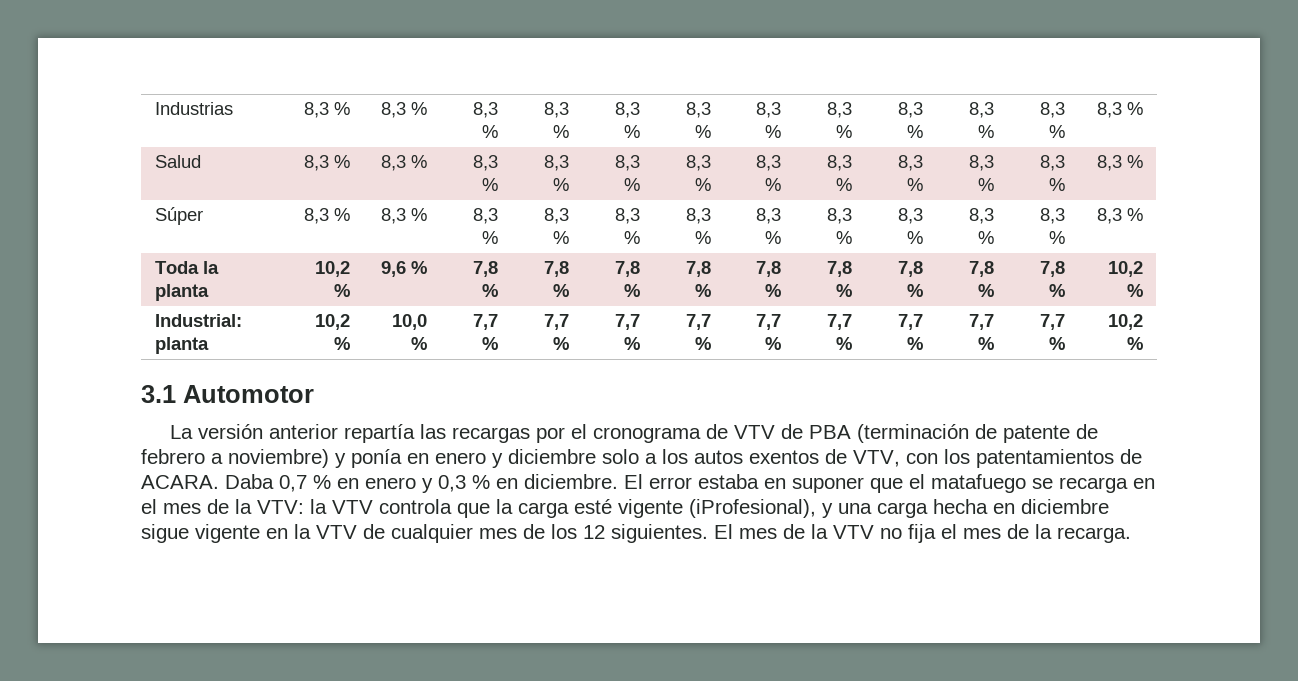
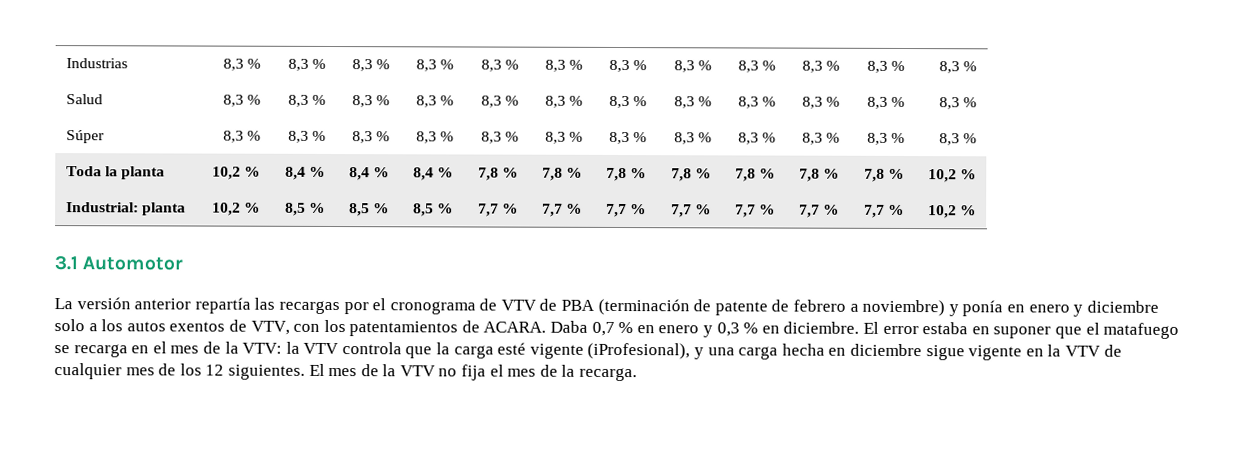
- Toda la planta | 10,2 % | 9,6 % | 7,8 % | 7,8 % | 7,8 % | 7,8 % | 7,8 % | 7,8 % | 7,8 % | 7,8 % | 7,8 % | 10,2 %
+ Toda la planta | 10,2 % | 8,4 % | 8,4 % | 8,4 % | 7,8 % | 7,8 % | 7,8 % | 7,8 % | 7,8 % | 7,8 % | 7,8 % | 10,2 %
- Industrial: planta | 10,2 % | 10,0 % | 7,7 % | 7,7 % | 7,7 % | 7,7 % | 7,7 % | 7,7 % | 7,7 % | 7,7 % | 7,7 % | 10,2 %
+ Industrial: planta | 10,2 % | 8,5 % | 8,5 % | 8,5 % | 7,7 % | 7,7 % | 7,7 % | 7,7 % | 7,7 % | 7,7 % | 7,7 % | 10,2 %

